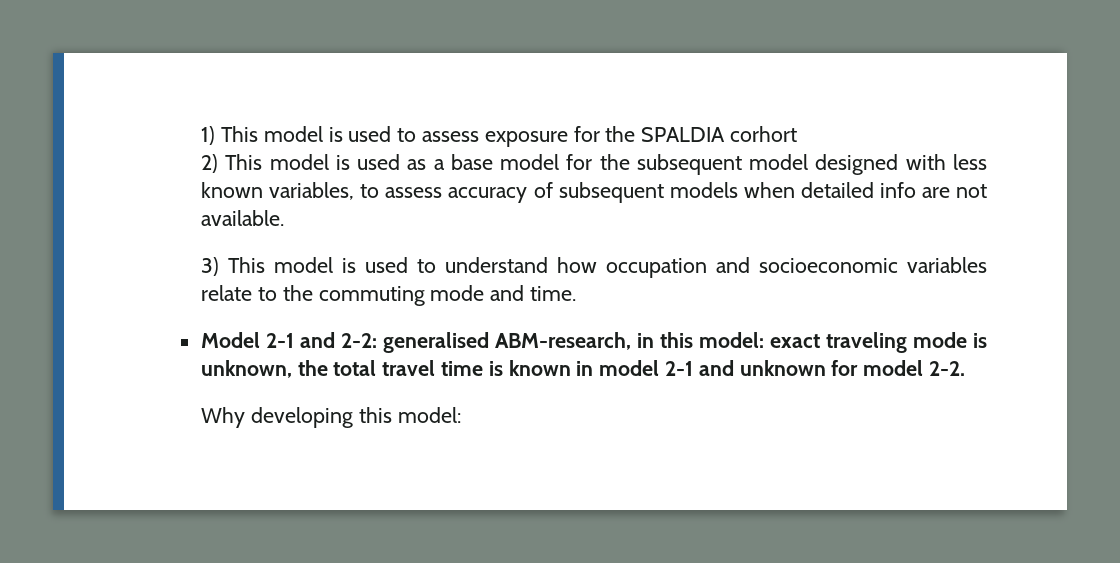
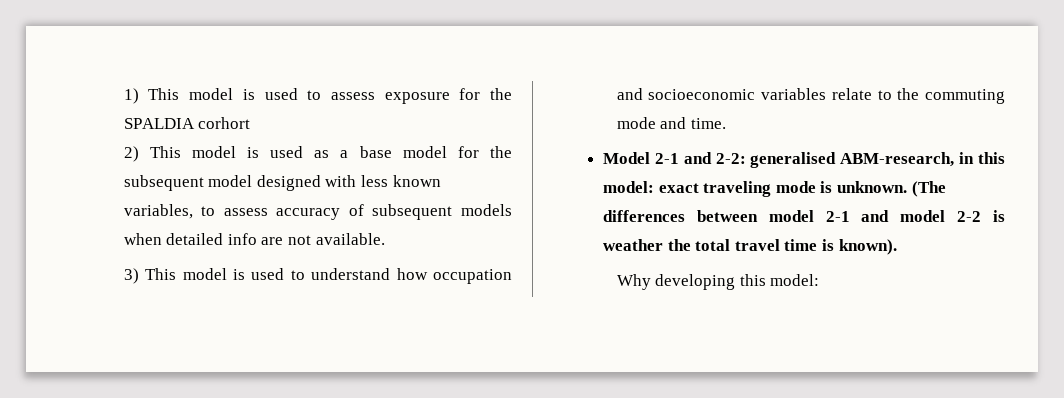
- Model 2-1 and 2-2: generalised ABM-research, in this model: exact traveling mode is unknown, the total travel time is known in model 2-1 and unknown for model 2-2.
+ Model 2-1 and 2-2: generalised ABM-research, in this model: exact traveling mode is unknown. (The differences between model 2-1 and model 2-2 is weather the total travel time is known).

